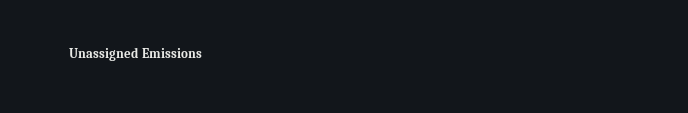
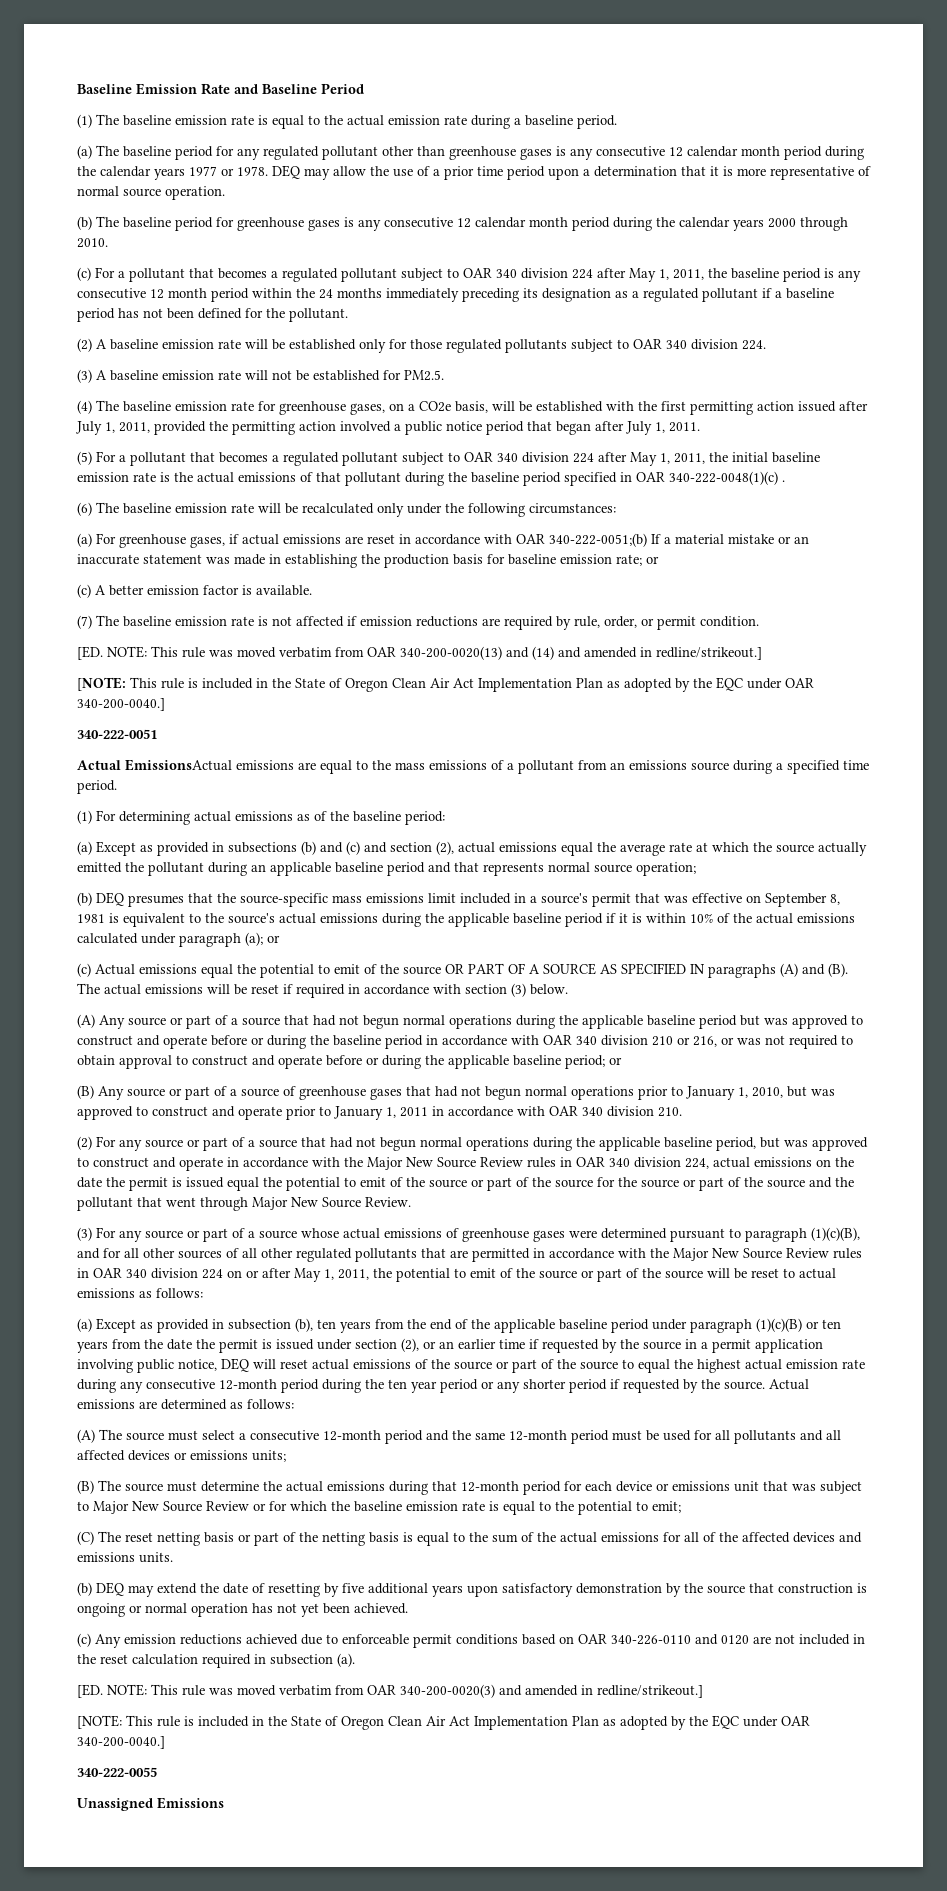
+ Baseline Emission Rate and Baseline Period
+ (1) The baseline emission rate is equal to the actual emission rate during a baseline period.
+ (a) The baseline period for any regulated pollutant other than greenhouse gases is any consecutive 12 calendar month period during the calendar years 1977 or 1978. DEQ may allow the use of a prior time period upon a determination that it is more representative of normal source operation.
+ (b) The baseline period for greenhouse gases is any consecutive 12 calendar month period during the calendar years 2000 through 2010.
+ (c) For a pollutant that becomes a regulated pollutant subject to OAR 340 division 224 after May 1, 2011, the baseline period is any consecutive 12 month period within the 24 months immediately preceding its designation as a regulated pollutant if a baseline period has not been defined for the pollutant.
+ (2) A baseline emission rate will be established only for those regulated pollutants subject to OAR 340 division 224.
+ (3) A baseline emission rate will not be established for PM2.5.
+ (4) The baseline emission rate for greenhouse gases, on a CO2e basis, will be established with the first permitting action issued after July 1, 2011, provided the permitting action involved a public notice period that began after July 1, 2011.
+ (5) For a pollutant that becomes a regulated pollutant subject to OAR 340 division 224 after May 1, 2011, the initial baseline emission rate is the actual emissions of that pollutant during the baseline period specified in OAR 340-222-0048(1)(c) .
+ (6) The baseline emission rate will be recalculated only under the following circumstances:
+ (a) For greenhouse gases, if actual emissions are reset in accordance with OAR 340-222-0051;(b) If a material mistake or an inaccurate statement was made in establishing the production basis for baseline emission rate; or
+ (c) A better emission factor is available.
+ (7) The baseline emission rate is not affected if emission reductions are required by rule, order, or permit condition.
+ [ED. NOTE: This rule was moved verbatim from OAR 340-200-0020(13) and (14) and amended in redline/strikeout.]
+ [NOTE: This rule is included in the State of Oregon Clean Air Act Implementation Plan as adopted by the EQC under OAR 340-200-0040.]
+ 340-222-0051
+ Actual EmissionsActual emissions are equal to the mass emissions of a pollutant from an emissions source during a specified time period.
+ (1) For determining actual emissions as of the baseline period:
+ (a) Except as provided in subsections (b) and (c) and section (2), actual emissions equal the average rate at which the source actually emitted the pollutant during an applicable baseline period and that represents normal source operation;
+ (b) DEQ presumes that the source-specific mass emissions limit included in a source's permit that was effective on September 8, 1981 is equivalent to the source's actual emissions during the applicable baseline period if it is within 10% of the actual emissions calculated under paragraph (a); or
+ (c) Actual emissions equal the potential to emit of the source OR PART OF A SOURCE AS SPECIFIED IN paragraphs (A) and (B). The actual emissions will be reset if required in accordance with section (3) below.
+ (A) Any source or part of a source that had not begun normal operations during the applicable baseline period but was approved to construct and operate before or during the baseline period in accordance with OAR 340 division 210 or 216, or was not required to obtain approval to construct and operate before or during the applicable baseline period; or
+ (B) Any source or part of a source of greenhouse gases that had not begun normal operations prior to January 1, 2010, but was approved to construct and operate prior to January 1, 2011 in accordance with OAR 340 division 210.
+ (2) For any source or part of a source that had not begun normal operations during the applicable baseline period, but was approved to construct and operate in accordance with the Major New Source Review rules in OAR 340 division 224, actual emissions on the date the permit is issued equal the potential to emit of the source or part of the source for the source or part of the source and the pollutant that went through Major New Source Review.
+ (3) For any source or part of a source whose actual emissions of greenhouse gases were determined pursuant to paragraph (1)(c)(B), and for all other sources of all other regulated pollutants that are permitted in accordance with the Major New Source Review rules in OAR 340 division 224 on or after May 1, 2011, the potential to emit of the source or part of the source will be reset to actual emissions as follows:
+ (a) Except as provided in subsection (b), ten years from the end of the applicable baseline period under paragraph (1)(c)(B) or ten years from the date the permit is issued under section (2), or an earlier time if requested by the source in a permit application involving public notice, DEQ will reset actual emissions of the source or part of the source to equal the highest actual emission rate during any consecutive 12-month period during the ten year period or any shorter period if requested by the source. Actual emissions are determined as follows:
+ (A) The source must select a consecutive 12-month period and the same 12-month period must be used for all pollutants and all affected devices or emissions units;
+ (B) The source must determine the actual emissions during that 12-month period for each device or emissions unit that was subject to Major New Source Review or for which the baseline emission rate is equal to the potential to emit;
+ (C) The reset netting basis or part of the netting basis is equal to the sum of the actual emissions for all of the affected devices and emissions units.
+ (b) DEQ may extend the date of resetting by five additional years upon satisfactory demonstration by the source that construction is ongoing or normal operation has not yet been achieved.
+ (c) Any emission reductions achieved due to enforceable permit conditions based on OAR 340-226-0110 and 0120 are not included in the reset calculation required in subsection (a).
+ [ED. NOTE: This rule was moved verbatim from OAR 340-200-0020(3) and amended in redline/strikeout.]
+ [NOTE: This rule is included in the State of Oregon Clean Air Act Implementation Plan as adopted by the EQC under OAR 340-200-0040.]
+ 340-222-0055

